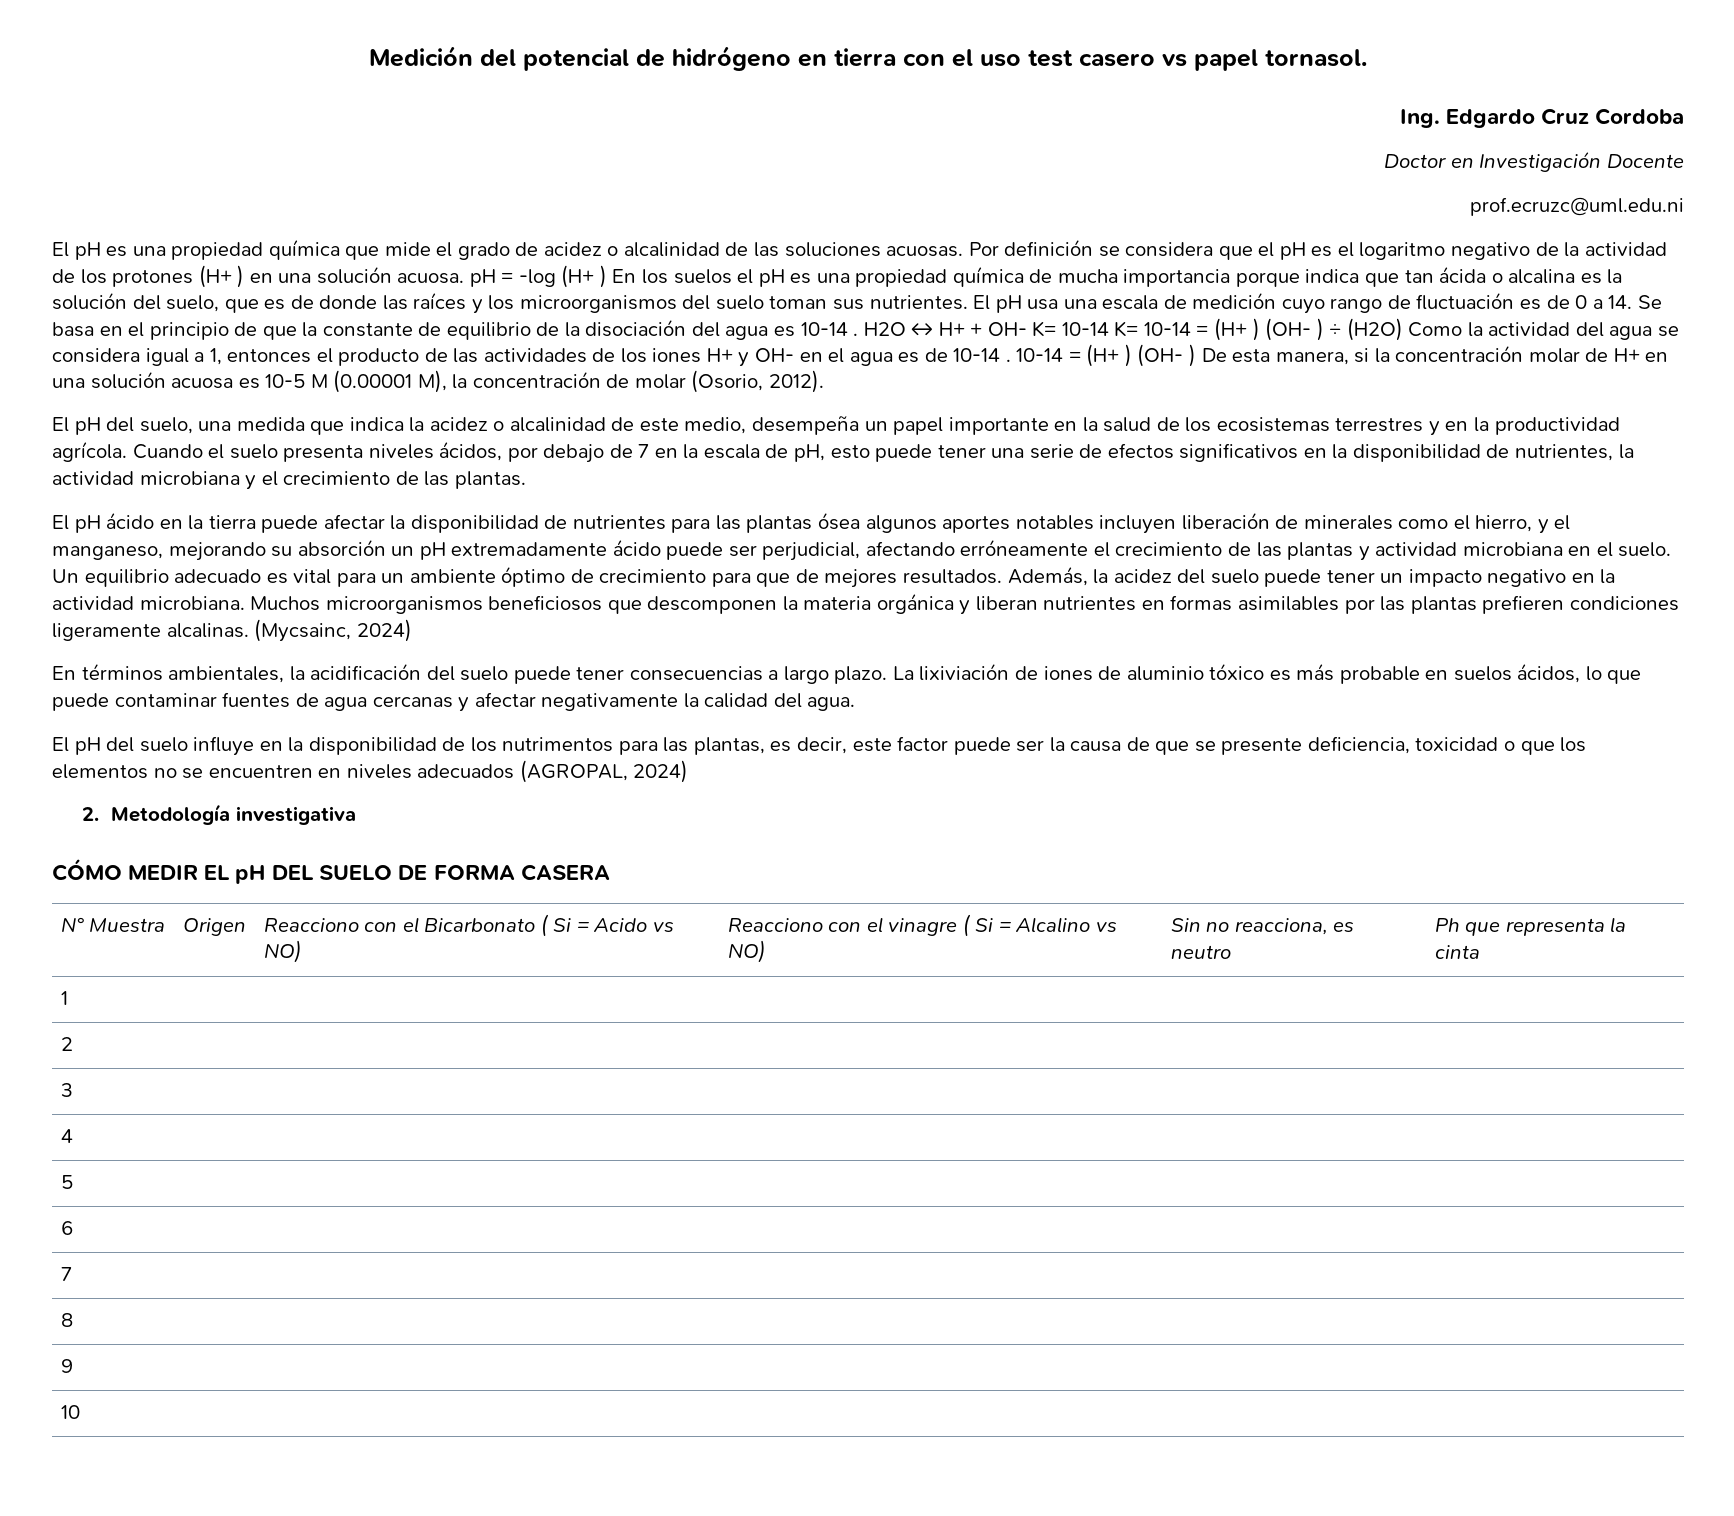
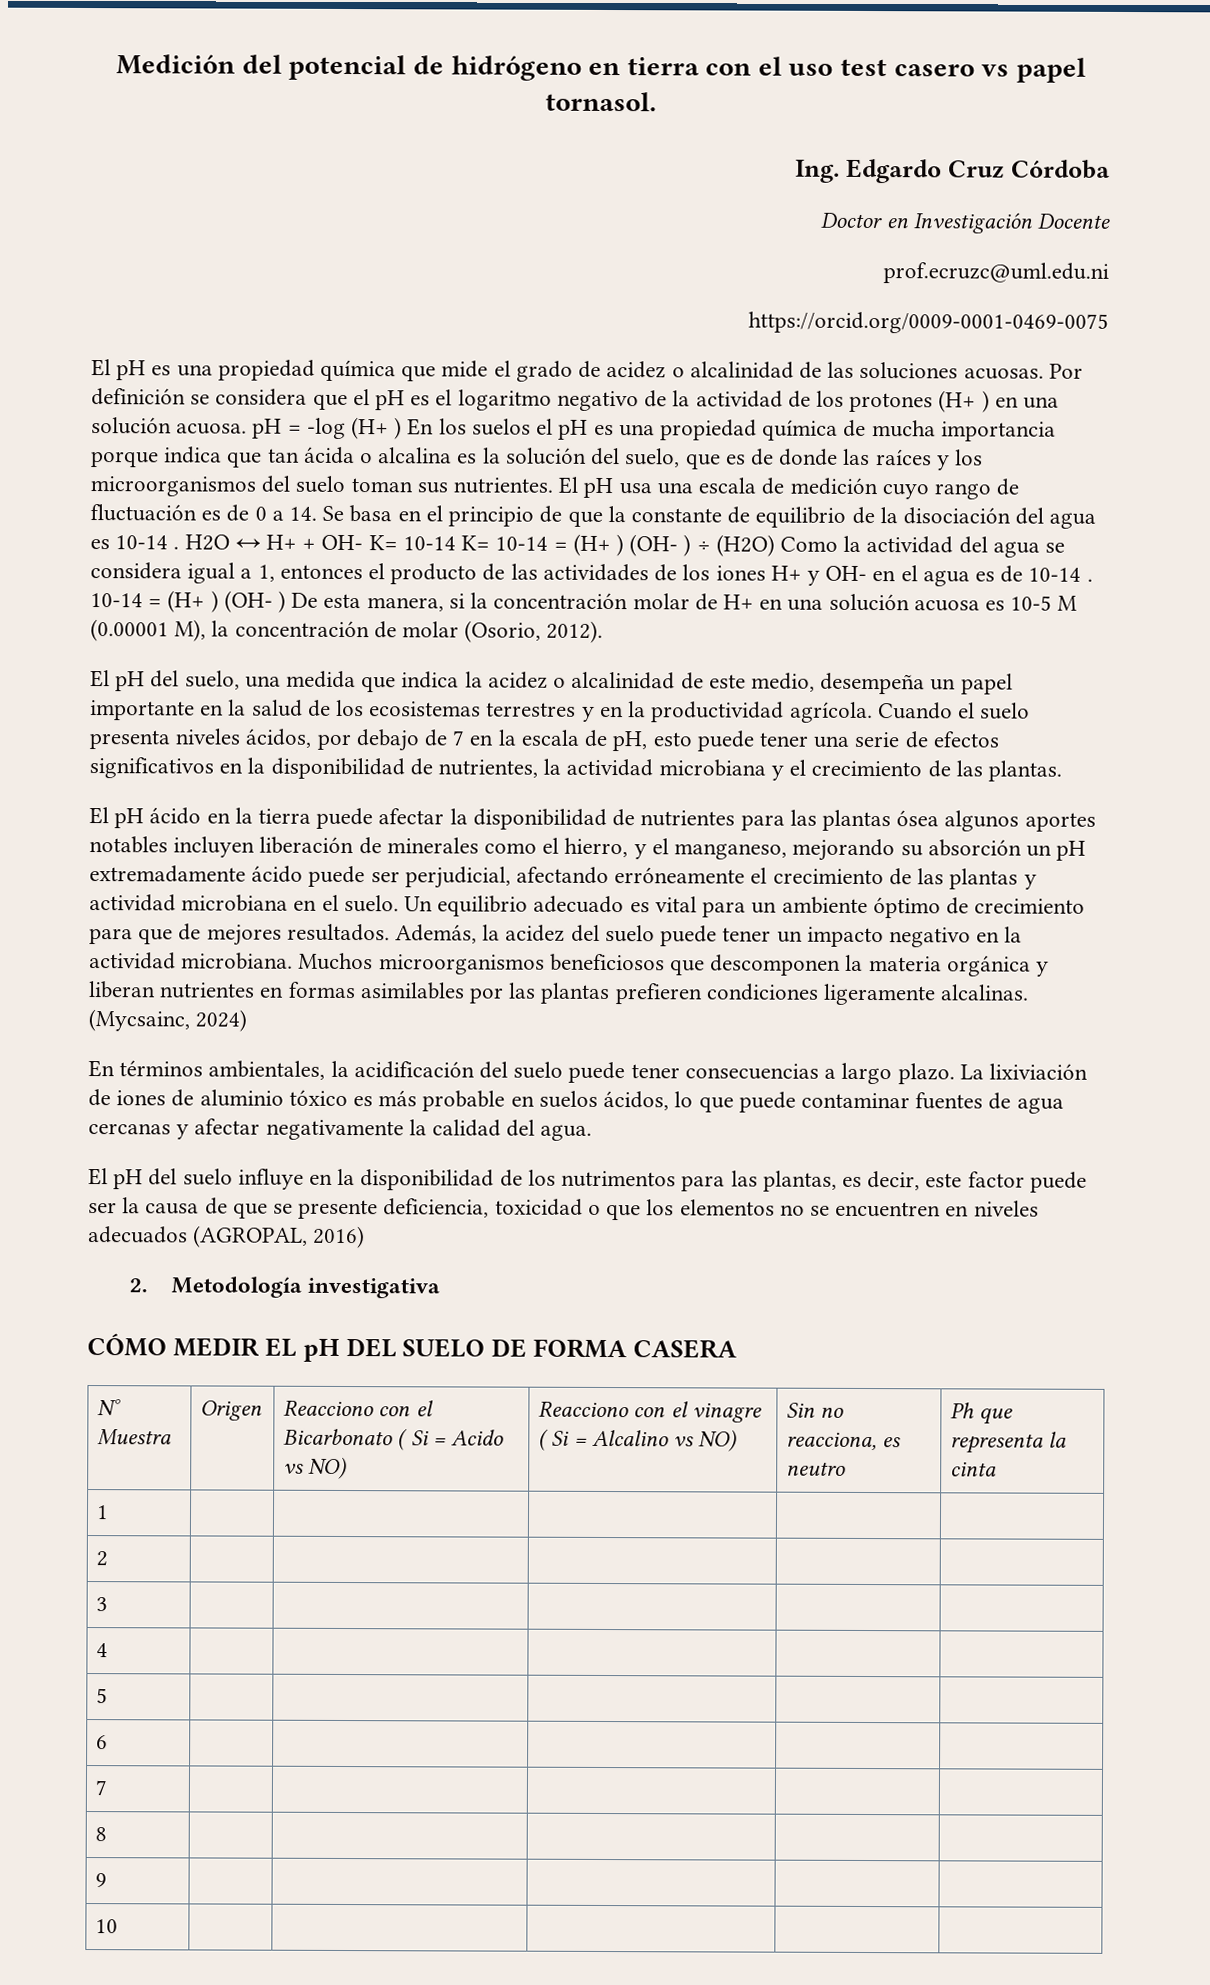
- Ing. Edgardo Cruz Cordoba
+ Ing. Edgardo Cruz Córdoba
+ https://orcid.org/0009-0001-0469-0075
- El pH del suelo influye en la disponibilidad de los nutrimentos para las plantas, es decir, este factor puede ser la causa de que se presente deficiencia, toxicidad o que los elementos no se encuentren en niveles adecuados (AGROPAL, 2024)
+ El pH del suelo influye en la disponibilidad de los nutrimentos para las plantas, es decir, este factor puede ser la causa de que se presente deficiencia, toxicidad o que los elementos no se encuentren en niveles adecuados (AGROPAL, 2016)

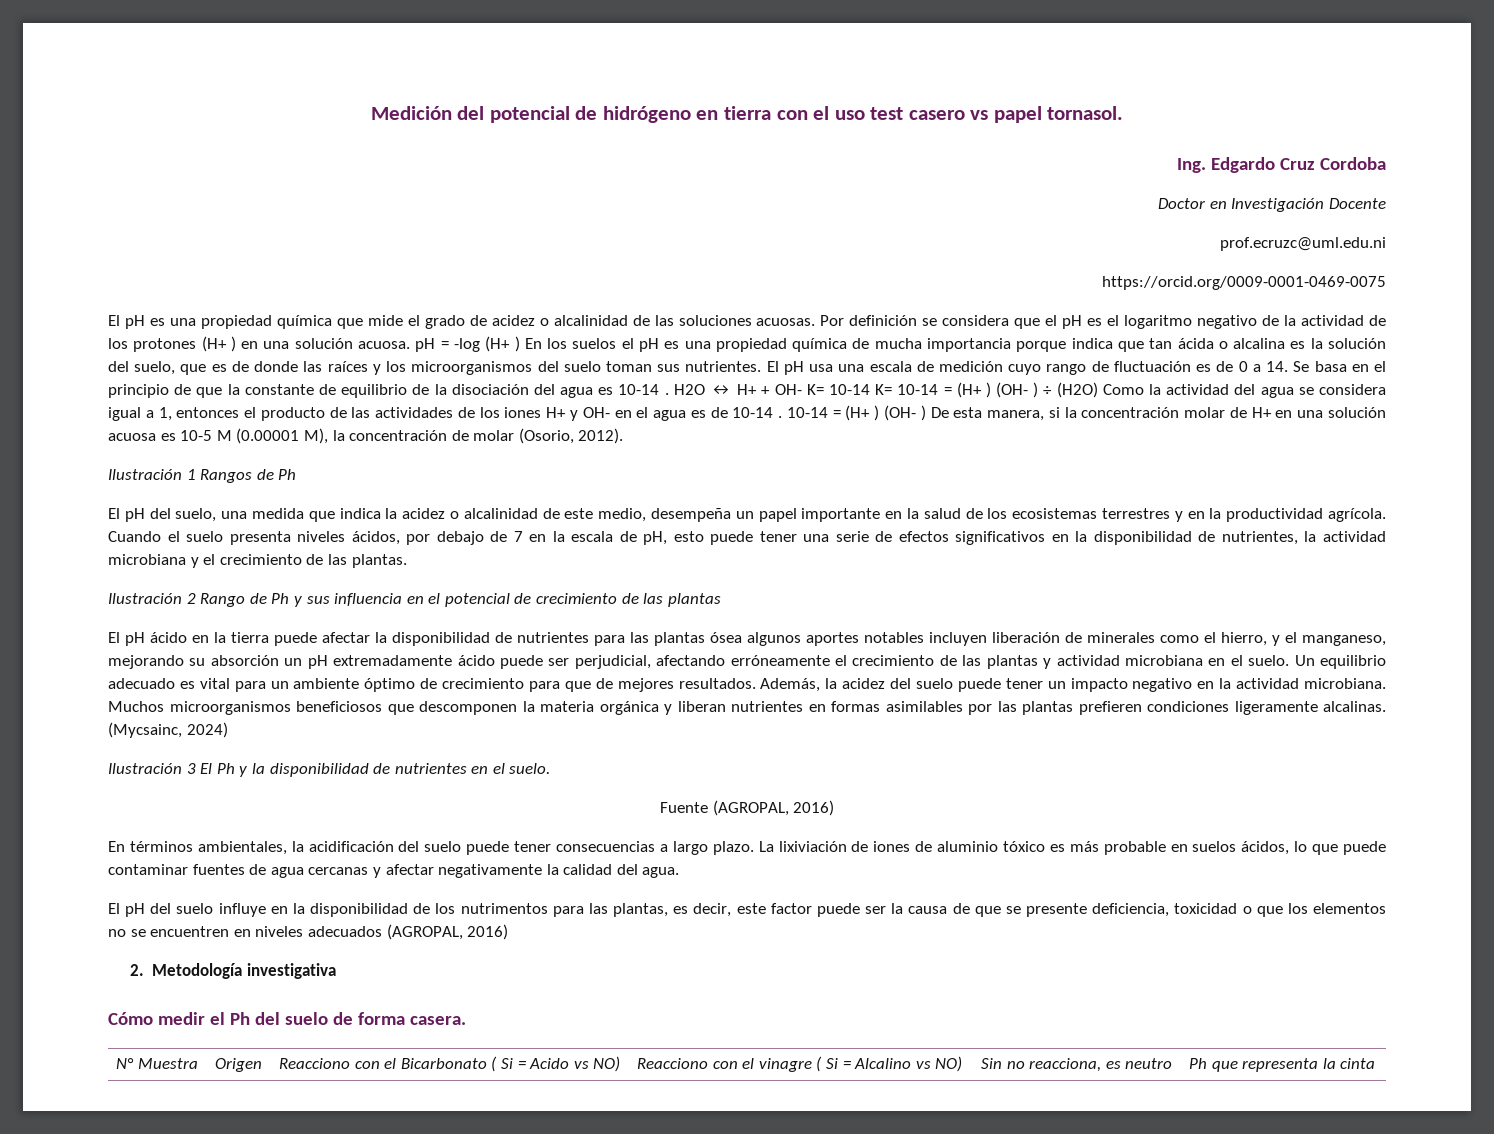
- Ing. Edgardo Cruz Córdoba
+ Ing. Edgardo Cruz Cordoba
+ Ilustración 1 Rangos de Ph
+ Ilustración 2 Rango de Ph y sus influencia en el potencial de crecimiento de las plantas
+ Ilustración 3 El Ph y la disponibilidad de nutrientes en el suelo.
+ Fuente (AGROPAL, 2016)
- CÓMO MEDIR EL pH DEL SUELO DE FORMA CASERA
+ Cómo medir el Ph del suelo de forma casera.
- 1 | | | | |
- 2 | | | | |
- 3 | | | | |
- 4 | | | | |
- 5 | | | | |
- 6 | | | | |
- 7 | | | | |
- 8 | | | | |
- 9 | | | | |
- 10 | | | | |

